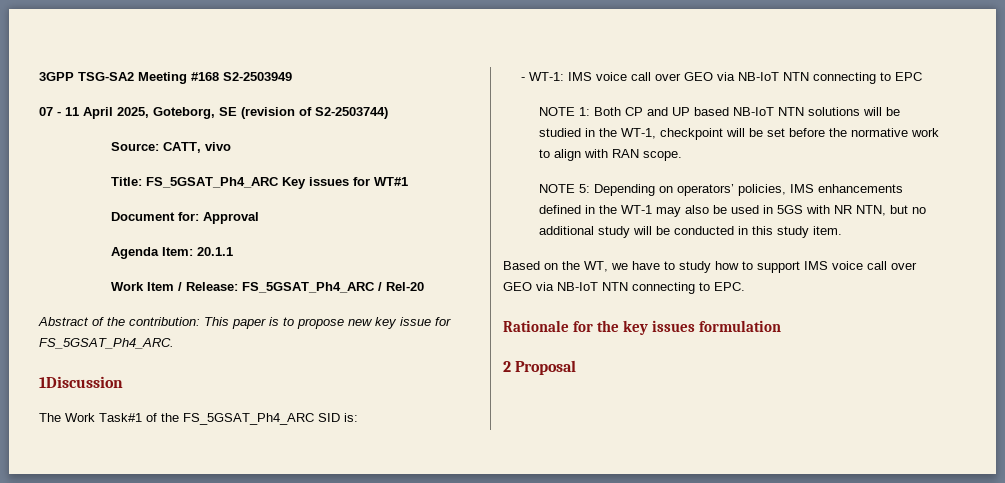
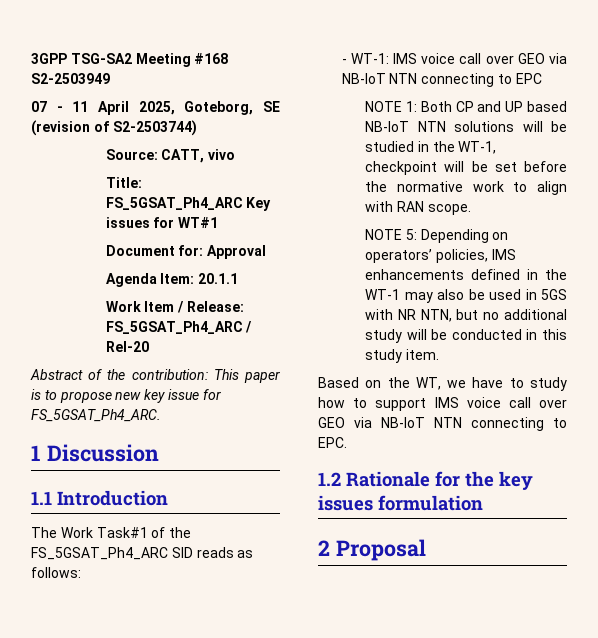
- 1Discussion
+ 1 Discussion
+ 1.1 Introduction
- The Work Task#1 of the FS_5GSAT_Ph4_ARC SID is:
+ The Work Task#1 of the FS_5GSAT_Ph4_ARC SID reads as follows:
- Rationale for the key issues formulation
+ 1.2 Rationale for the key issues formulation

